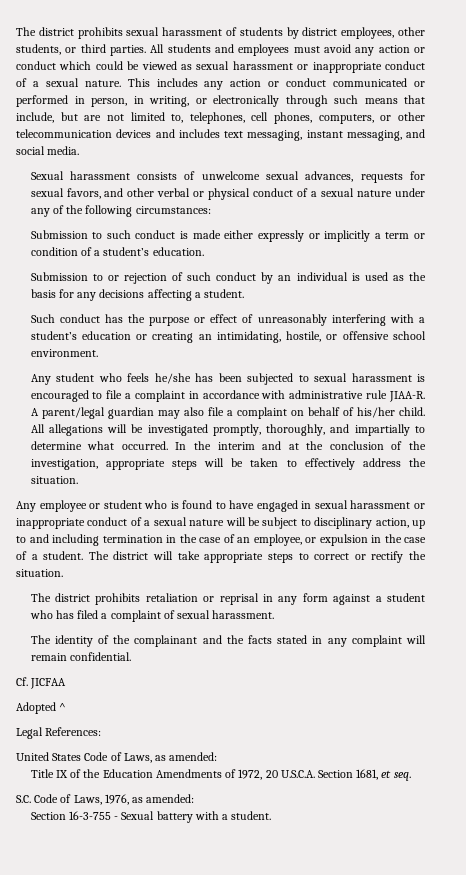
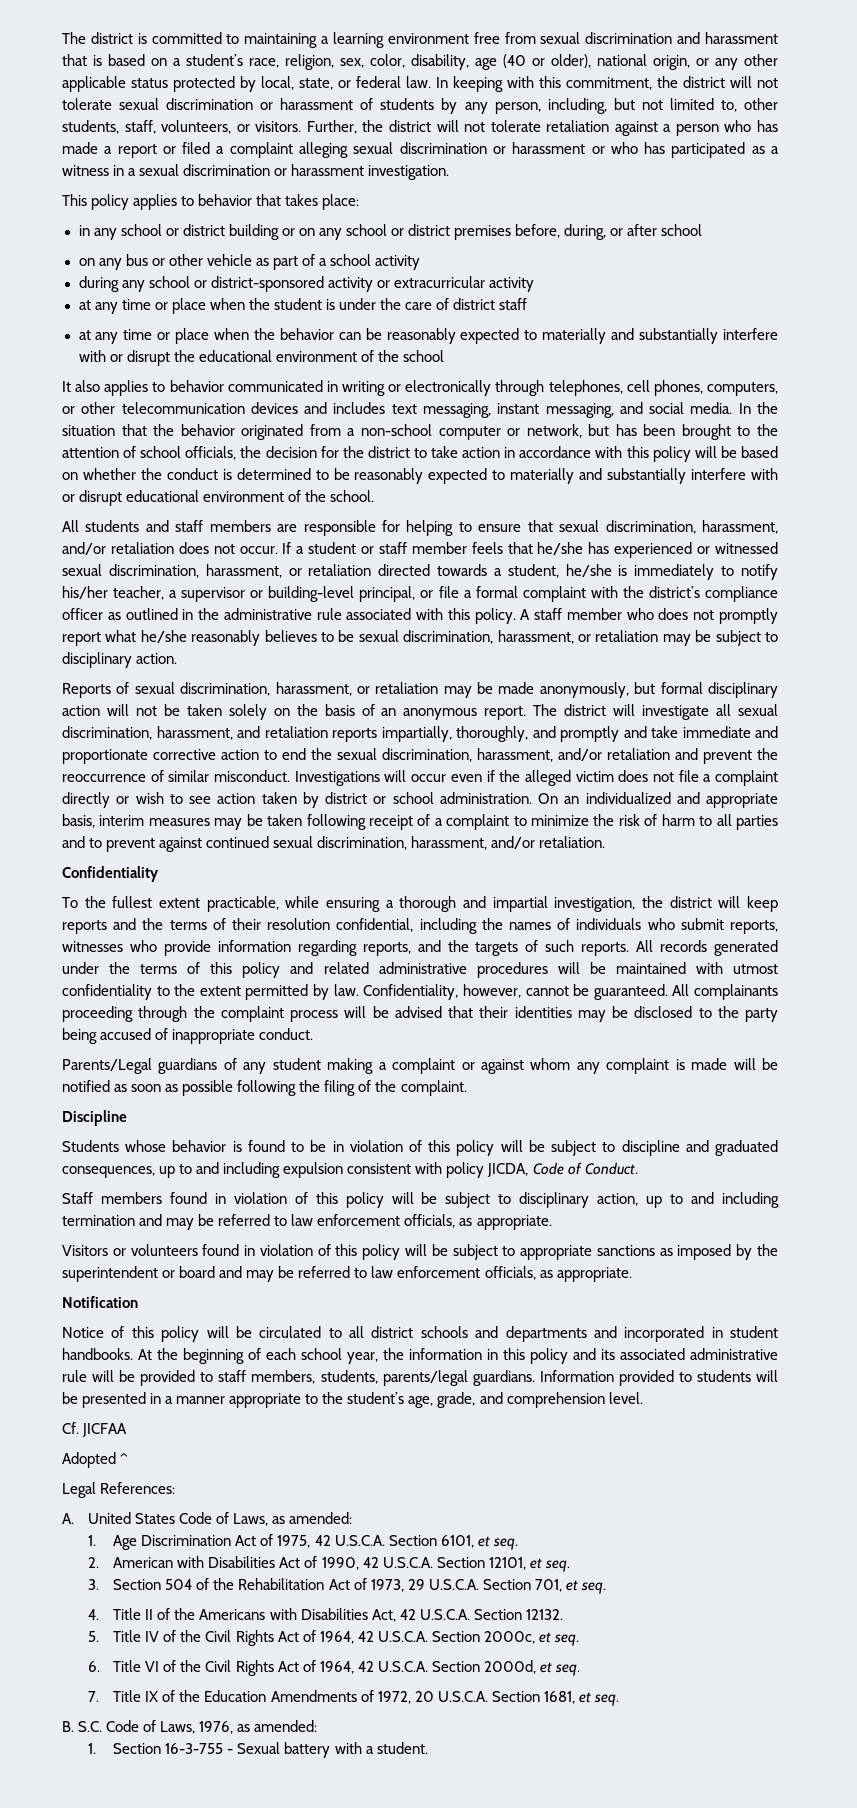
- The district prohibits sexual harassment of students by district employees, other students, or third parties. All students and employees must avoid any action or conduct which could be viewed as sexual harassment or inappropriate conduct of a sexual nature. This includes any action or conduct communicated or performed in person, in writing, or electronically through such means that include, but are not limited to, telephones, cell phones, computers, or other telecommunication devices and includes text messaging, instant messaging, and social media.
- Sexual harassment consists of unwelcome sexual advances, requests for sexual favors, and other verbal or physical conduct of a sexual nature under any of the following circumstances:
- Submission to such conduct is made either expressly or implicitly a term or condition of a student’s education.
- Submission to or rejection of such conduct by an individual is used as the basis for any decisions affecting a student.
- Such conduct has the purpose or effect of unreasonably interfering with a student’s education or creating an intimidating, hostile, or offensive school environment.
- Any student who feels he/she has been subjected to sexual harassment is encouraged to file a complaint in accordance with administrative rule JIAA-R. A parent/legal guardian may also file a complaint on behalf of his/her child. All allegations will be investigated promptly, thoroughly, and impartially to determine what occurred. In the interim and at the conclusion of the investigation, appropriate steps will be taken to effectively address the situation.
- Any employee or student who is found to have engaged in sexual harassment or inappropriate conduct of a sexual nature will be subject to disciplinary action, up to and including termination in the case of an employee, or expulsion in the case of a student. The district will take appropriate steps to correct or rectify the situation.
- The district prohibits retaliation or reprisal in any form against a student who has filed a complaint of sexual harassment.
- The identity of the complainant and the facts stated in any complaint will remain confidential.
+ The district is committed to maintaining a learning environment free from sexual discrimination and harassment that is based on a student’s race, religion, sex, color, disability, age (40 or older), national origin, or any other applicable status protected by local, state, or federal law. In keeping with this commitment, the district will not tolerate sexual discrimination or harassment of students by any person, including, but not limited to, other students, staff, volunteers, or visitors. Further, the district will not tolerate retaliation against a person who has made a report or filed a complaint alleging sexual discrimination or harassment or who has participated as a witness in a sexual discrimination or harassment investigation.
+ This policy applies to behavior that takes place:
+ in any school or district building or on any school or district premises before, during, or after school
+ on any bus or other vehicle as part of a school activity
+ during any school or district-sponsored activity or extracurricular activity
+ at any time or place when the student is under the care of district staff
+ at any time or place when the behavior can be reasonably expected to materially and substantially interfere with or disrupt the educational environment of the school
+ It also applies to behavior communicated in writing or electronically through telephones, cell phones, computers, or other telecommunication devices and includes text messaging, instant messaging, and social media. In the situation that the behavior originated from a non-school computer or network, but has been brought to the attention of school officials, the decision for the district to take action in accordance with this policy will be based on whether the conduct is determined to be reasonably expected to materially and substantially interfere with or disrupt educational environment of the school.
+ All students and staff members are responsible for helping to ensure that sexual discrimination, harassment, and/or retaliation does not occur. If a student or staff member feels that he/she has experienced or witnessed sexual discrimination, harassment, or retaliation directed towards a student, he/she is immediately to notify his/her teacher, a supervisor or building-level principal, or file a formal complaint with the district’s compliance officer as outlined in the administrative rule associated with this policy. A staff member who does not promptly report what he/she reasonably believes to be sexual discrimination, harassment, or retaliation may be subject to disciplinary action.
+ Reports of sexual discrimination, harassment, or retaliation may be made anonymously, but formal disciplinary action will not be taken solely on the basis of an anonymous report. The district will investigate all sexual discrimination, harassment, and retaliation reports impartially, thoroughly, and promptly and take immediate and proportionate corrective action to end the sexual discrimination, harassment, and/or retaliation and prevent the reoccurrence of similar misconduct. Investigations will occur even if the alleged victim does not file a complaint directly or wish to see action taken by district or school administration. On an individualized and appropriate basis, interim measures may be taken following receipt of a complaint to minimize the risk of harm to all parties and to prevent against continued sexual discrimination, harassment, and/or retaliation.
+ Confidentiality
+ To the fullest extent practicable, while ensuring a thorough and impartial investigation, the district will keep reports and the terms of their resolution confidential, including the names of individuals who submit reports, witnesses who provide information regarding reports, and the targets of such reports. All records generated under the terms of this policy and related administrative procedures will be maintained with utmost confidentiality to the extent permitted by law. Confidentiality, however, cannot be guaranteed. All complainants proceeding through the complaint process will be advised that their identities may be disclosed to the party being accused of inappropriate conduct.
+ Parents/Legal guardians of any student making a complaint or against whom any complaint is made will be notified as soon as possible following the filing of the complaint.
+ Discipline
+ Students whose behavior is found to be in violation of this policy will be subject to discipline and graduated consequences, up to and including expulsion consistent with policy JICDA, Code of Conduct.
+ Staff members found in violation of this policy will be subject to disciplinary action, up to and including termination and may be referred to law enforcement officials, as appropriate.
+ Visitors or volunteers found in violation of this policy will be subject to appropriate sanctions as imposed by the superintendent or board and may be referred to law enforcement officials, as appropriate.
+ Notification
+ Notice of this policy will be circulated to all district schools and departments and incorporated in student handbooks. At the beginning of each school year, the information in this policy and its associated administrative rule will be provided to staff members, students, parents/legal guardians. Information provided to students will be presented in a manner appropriate to the student’s age, grade, and comprehension level.
- United States Code of Laws, as amended:
+ A. United States Code of Laws, as amended:
- Title IX of the Education Amendments of 1972, 20 U.S.C.A. Section 1681, et seq.
+ 1. Age Discrimination Act of 1975, 42 U.S.C.A. Section 6101, et seq.
+ 2. American with Disabilities Act of 1990, 42 U.S.C.A. Section 12101, et seq.
+ 3. Section 504 of the Rehabilitation Act of 1973, 29 U.S.C.A. Section 701, et seq.
+ 4. Title II of the Americans with Disabilities Act, 42 U.S.C.A. Section 12132.
+ 5. Title IV of the Civil Rights Act of 1964, 42 U.S.C.A. Section 2000c, et seq.
+ 6. Title VI of the Civil Rights Act of 1964, 42 U.S.C.A. Section 2000d, et seq.
+ 7. Title IX of the Education Amendments of 1972, 20 U.S.C.A. Section 1681, et seq.
- S.C. Code of Laws, 1976, as amended:
+ B. S.C. Code of Laws, 1976, as amended:
- Section 16-3-755 - Sexual battery with a student.
+ 1. Section 16-3-755 - Sexual battery with a student.

